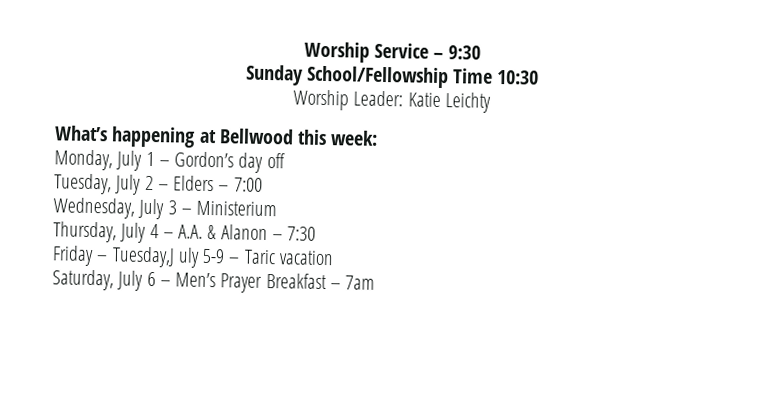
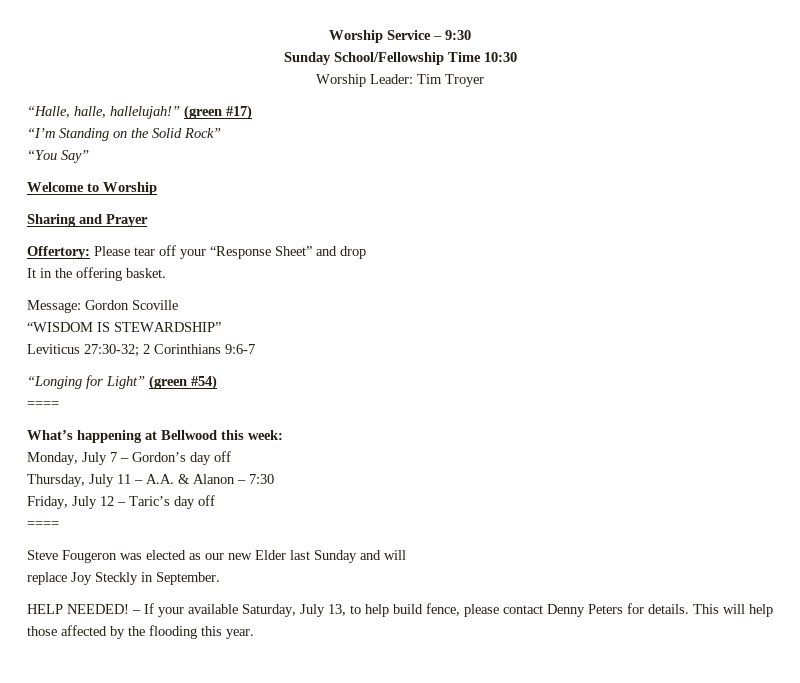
- Worship Leader: Katie Leichty
+ Worship Leader: Tim Troyer
+ “Halle, halle, hallelujah!” (green #17)
+ “I’m Standing on the Solid Rock”
+ “You Say”
+ Welcome to Worship
+ Sharing and Prayer
+ Offertory: Please tear off your “Response Sheet” and drop
+ It in the offering basket.
+ Message: Gordon Scoville
+ “WISDOM IS STEWARDSHIP”
+ Leviticus 27:30-32; 2 Corinthians 9:6-7
+ “Longing for Light” (green #54)
+ ====
- Monday, July 1 – Gordon’s day off
+ Monday, July 7 – Gordon’s day off
- Tuesday, July 2 – Elders – 7:00
- Wednesday, July 3 – Ministerium
- Thursday, July 4 – A.A. & Alanon – 7:30
+ Thursday, July 11 – A.A. & Alanon – 7:30
- Friday – Tuesday,J uly 5-9 – Taric vacation
- Saturday, July 6 – Men’s Prayer Breakfast – 7am
+ Friday, July 12 – Taric’s day off
+ ====
+ Steve Fougeron was elected as our new Elder last Sunday and will
+ replace Joy Steckly in September.
+ HELP NEEDED! – If your available Saturday, July 13, to help build fence, please contact Denny Peters for details. This will help those affected by the flooding this year.

